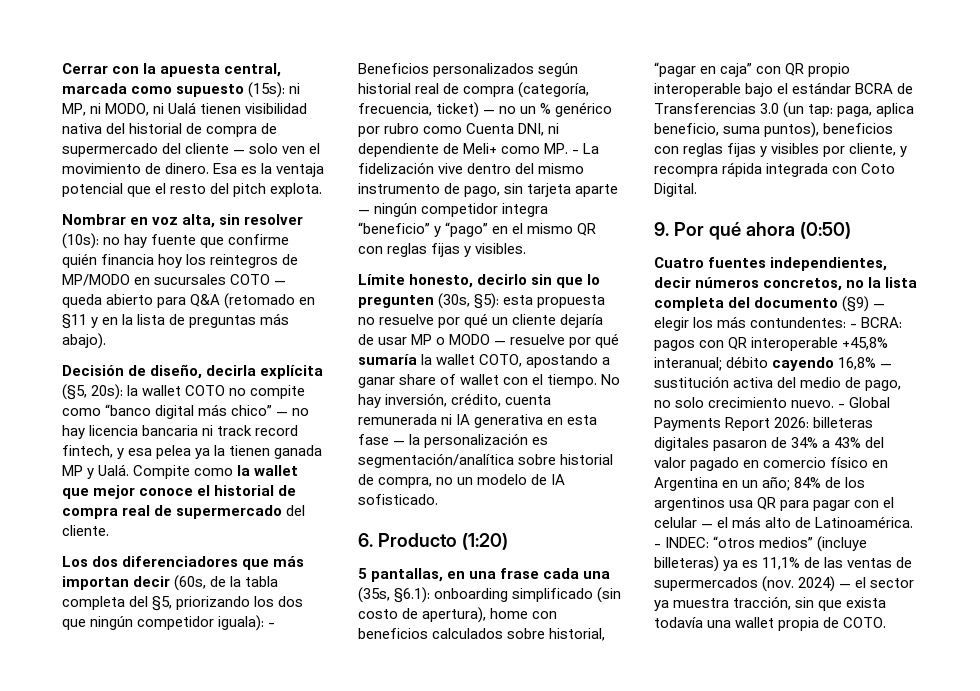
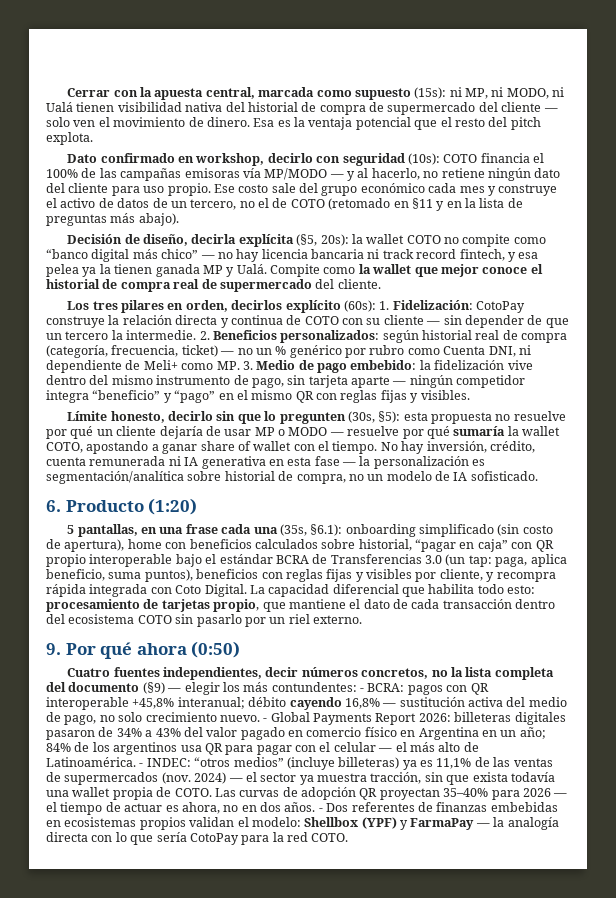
- Nombrar en voz alta, sin resolver (10s): no hay fuente que confirme quién financia hoy los reintegros de MP/MODO en sucursales COTO — queda abierto para Q&A (retomado en §11 y en la lista de preguntas más abajo).
+ Dato confirmado en workshop, decirlo con seguridad (10s): COTO financia el 100% de las campañas emisoras vía MP/MODO — y al hacerlo, no retiene ningún dato del cliente para uso propio. Ese costo sale del grupo económico cada mes y construye el activo de datos de un tercero, no el de COTO (retomado en §11 y en la lista de preguntas más abajo).
- Los dos diferenciadores que más importan decir (60s, de la tabla completa del §5, priorizando los dos que ningún competidor iguala): - Beneficios personalizados según historial real de compra (categoría, frecuencia, ticket) — no un % genérico por rubro como Cuenta DNI, ni dependiente de Meli+ como MP. - La fidelización vive dentro del mismo instrumento de pago, sin tarjeta aparte — ningún competidor integra “beneficio” y “pago” en el mismo QR con reglas fijas y visibles.
+ Los tres pilares en orden, decirlos explícito (60s): 1. Fidelización: CotoPay construye la relación directa y continua de COTO con su cliente — sin depender de que un tercero la intermedie. 2. Beneficios personalizados: según historial real de compra (categoría, frecuencia, ticket) — no un % genérico por rubro como Cuenta DNI, ni dependiente de Meli+ como MP. 3. Medio de pago embebido: la fidelización vive dentro del mismo instrumento de pago, sin tarjeta aparte — ningún competidor integra “beneficio” y “pago” en el mismo QR con reglas fijas y visibles.
+ La capacidad diferencial que habilita todo esto: procesamiento de tarjetas propio, que mantiene el dato de cada transacción dentro del ecosistema COTO sin pasarlo por un riel externo.
+ Las curvas de adopción QR proyectan 35–40% para 2026 — el tiempo de actuar es ahora, no en dos años. - Dos referentes de finanzas embebidas en ecosistemas propios validan el modelo: Shellbox (YPF) y FarmaPay — la analogía directa con lo que sería CotoPay para la red COTO.

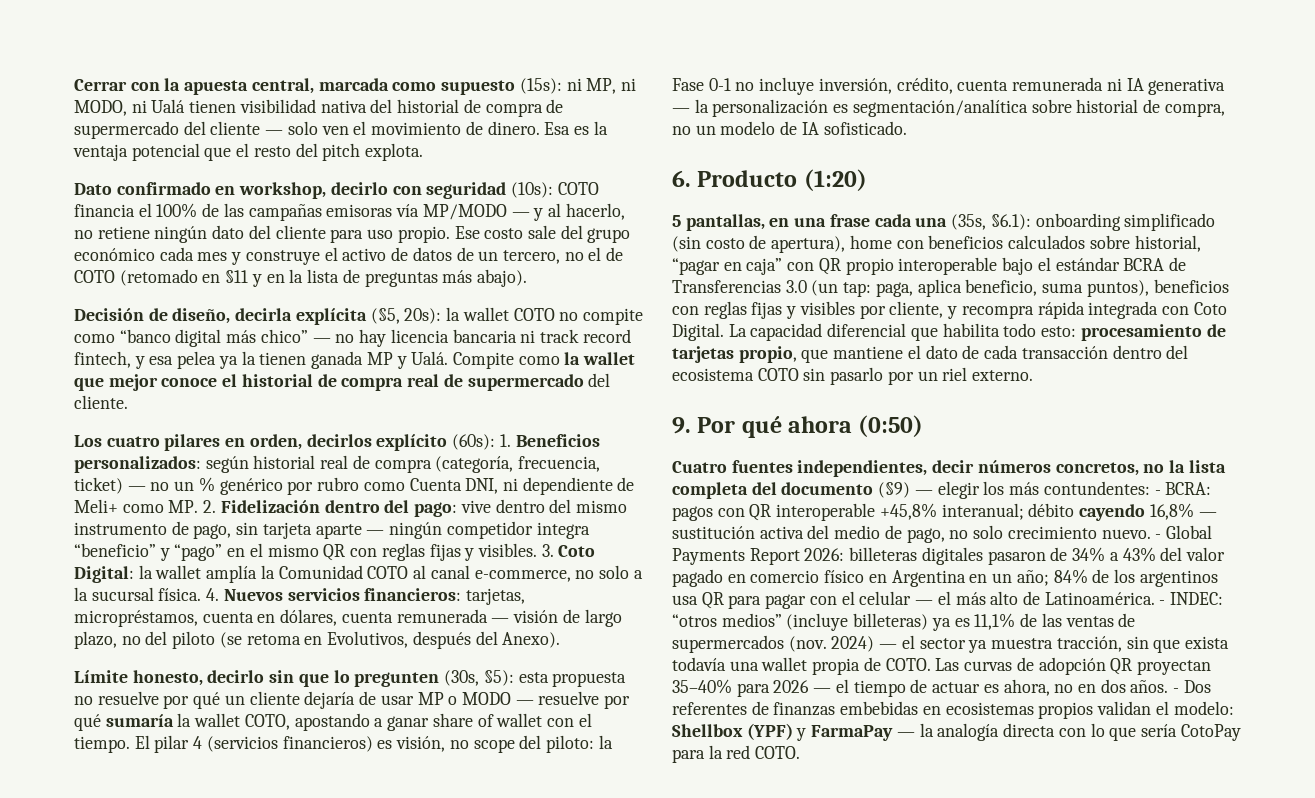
- Los tres pilares en orden, decirlos explícito (60s): 1. Fidelización: CotoPay construye la relación directa y continua de COTO con su cliente — sin depender de que un tercero la intermedie. 2. Beneficios personalizados: según historial real de compra (categoría, frecuencia, ticket) — no un % genérico por rubro como Cuenta DNI, ni dependiente de Meli+ como MP. 3. Medio de pago embebido: la fidelización vive dentro del mismo instrumento de pago, sin tarjeta aparte — ningún competidor integra “beneficio” y “pago” en el mismo QR con reglas fijas y visibles.
+ Los cuatro pilares en orden, decirlos explícito (60s): 1. Beneficios personalizados: según historial real de compra (categoría, frecuencia, ticket) — no un % genérico por rubro como Cuenta DNI, ni dependiente de Meli+ como MP. 2. Fidelización dentro del pago: vive dentro del mismo instrumento de pago, sin tarjeta aparte — ningún competidor integra “beneficio” y “pago” en el mismo QR con reglas fijas y visibles. 3. Coto Digital: la wallet amplía la Comunidad COTO al canal e-commerce, no solo a la sucursal física. 4. Nuevos servicios financieros: tarjetas, micropréstamos, cuenta en dólares, cuenta remunerada — visión de largo plazo, no del piloto (se retoma en Evolutivos, después del Anexo).
- No hay inversión, crédito, cuenta remunerada ni IA generativa en esta fase — la personalización es segmentación/analítica sobre historial de compra, no un modelo de IA sofisticado.
+ El pilar 4 (servicios financieros) es visión, no scope del piloto: la Fase 0-1 no incluye inversión, crédito, cuenta remunerada ni IA generativa — la personalización es segmentación/analítica sobre historial de compra, no un modelo de IA sofisticado.

